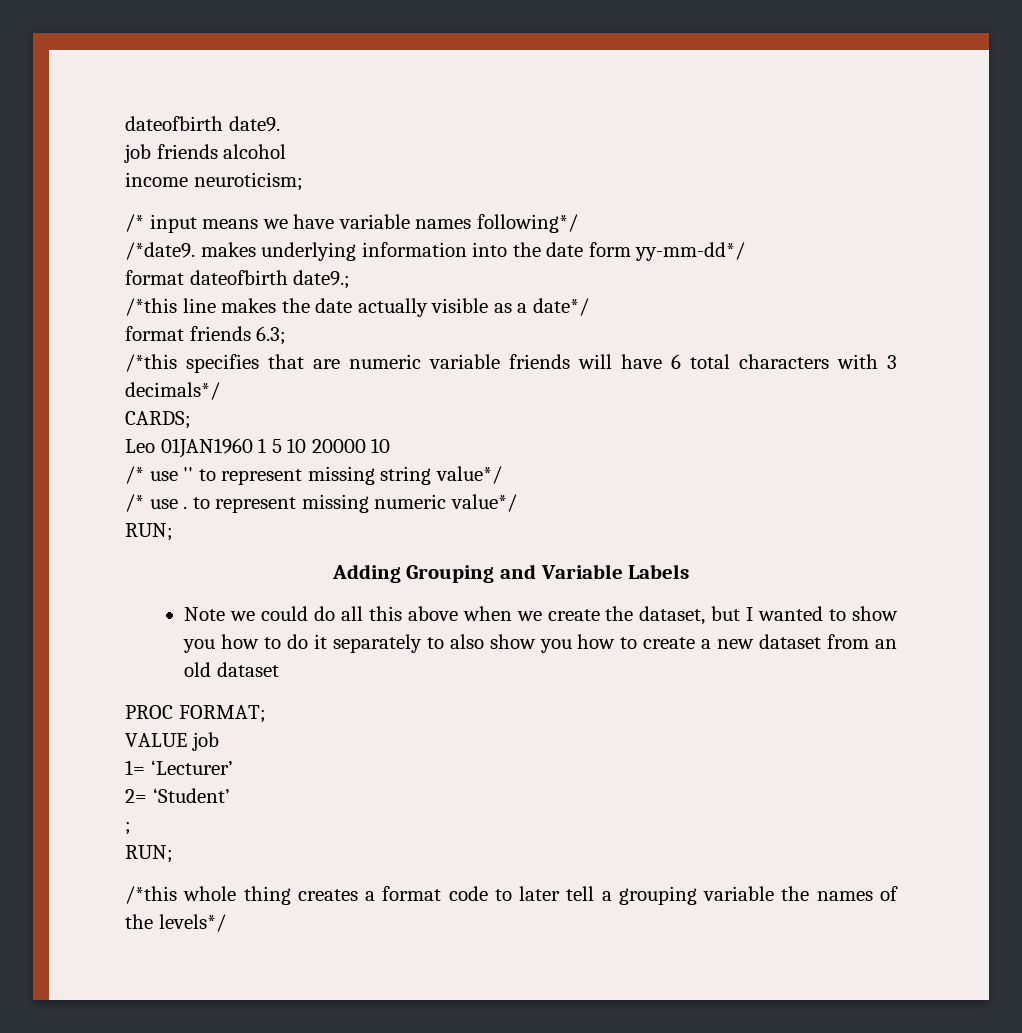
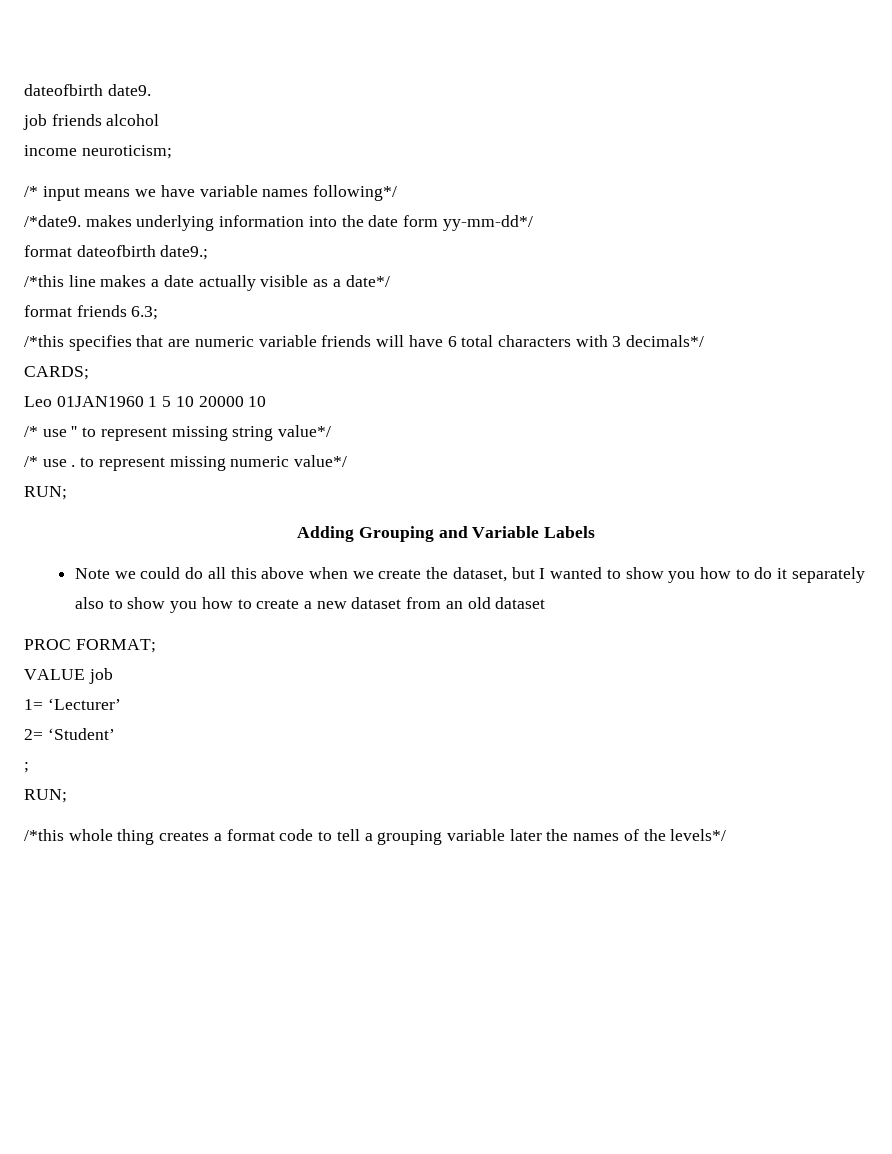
- /*this line makes the date actually visible as a date*/
+ /*this line makes a date actually visible as a date*/
- Note we could do all this above when we create the dataset, but I wanted to show you how to do it separately to also show you how to create a new dataset from an old dataset
+ Note we could do all this above when we create the dataset, but I wanted to show you how to do it separately also to show you how to create a new dataset from an old dataset
- /*this whole thing creates a format code to later tell a grouping variable the names of the levels*/
+ /*this whole thing creates a format code to tell a grouping variable later the names of the levels*/

